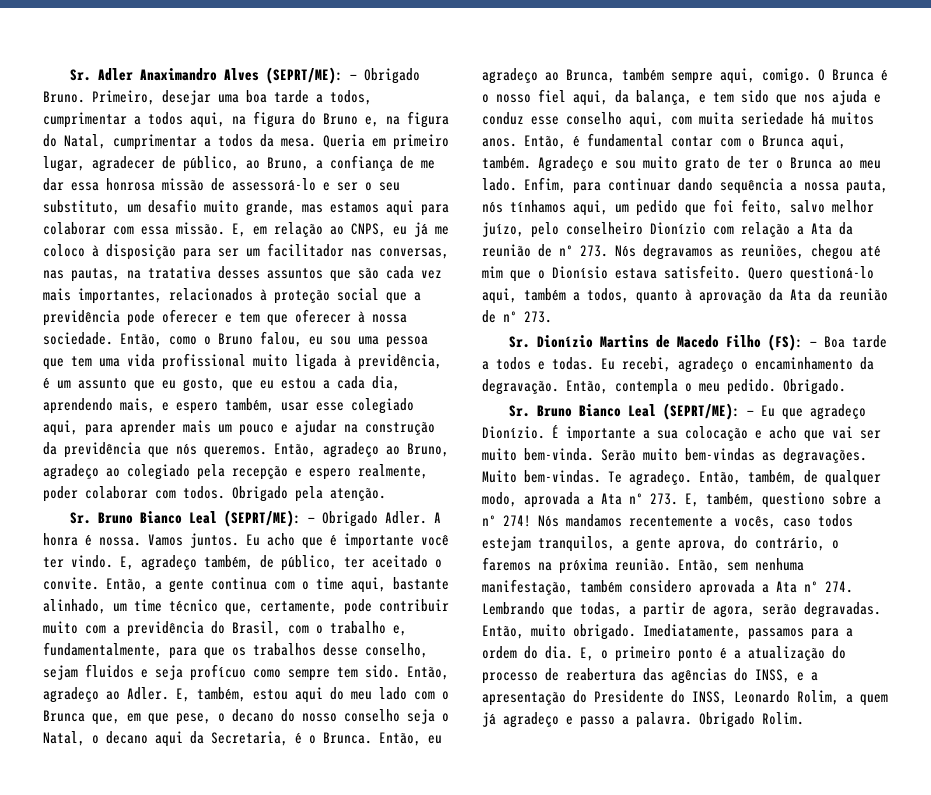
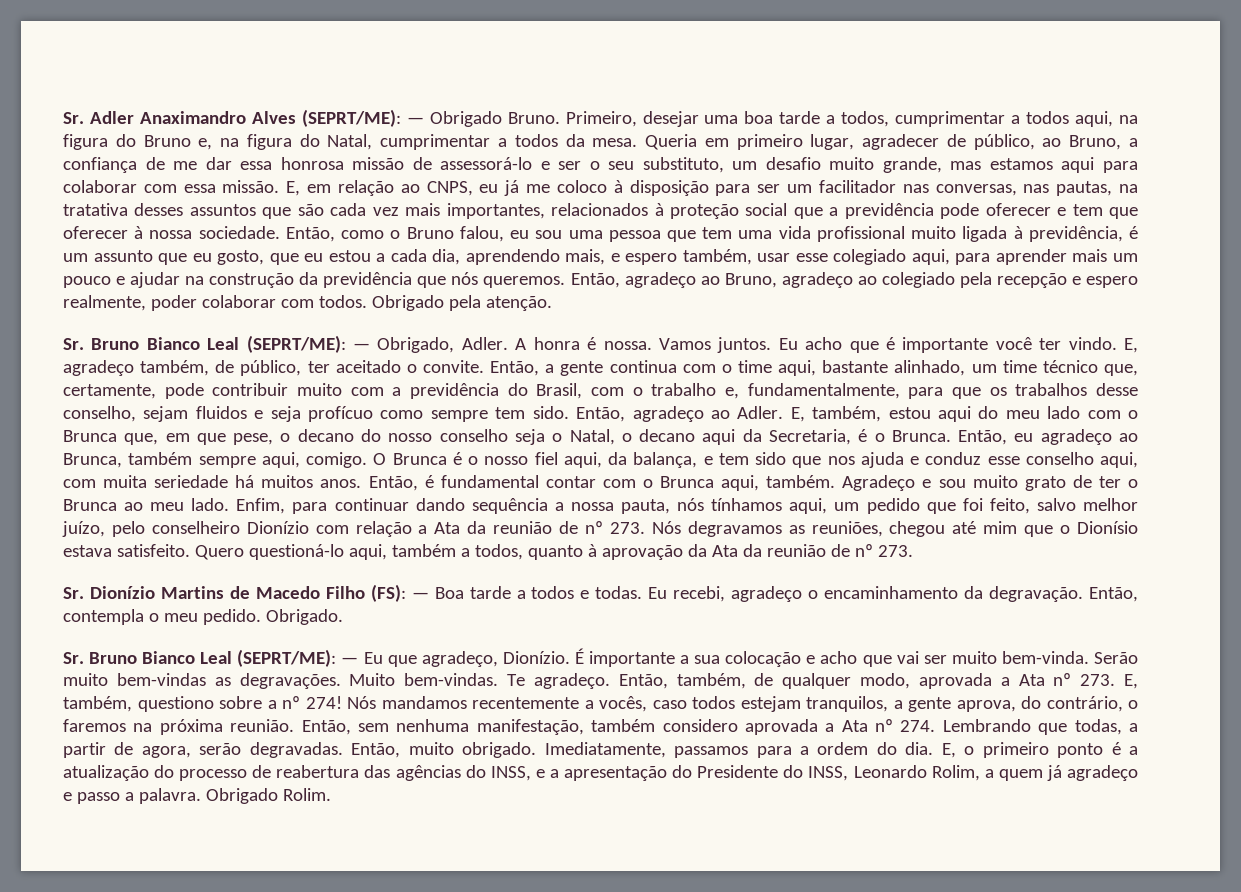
- Sr. Bruno Bianco Leal (SEPRT/ME): — Obrigado Adler.
+ Sr. Bruno Bianco Leal (SEPRT/ME): — Obrigado, Adler.
- Sr. Bruno Bianco Leal (SEPRT/ME): — Eu que agradeço Dionízio.
+ Sr. Bruno Bianco Leal (SEPRT/ME): — Eu que agradeço, Dionízio.

